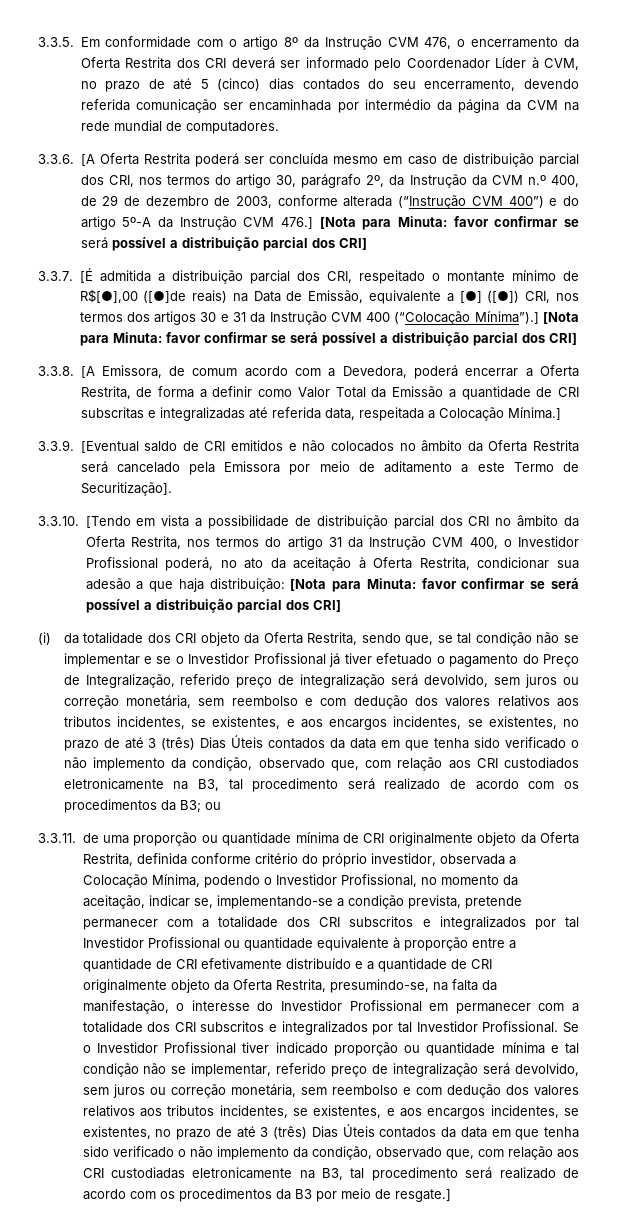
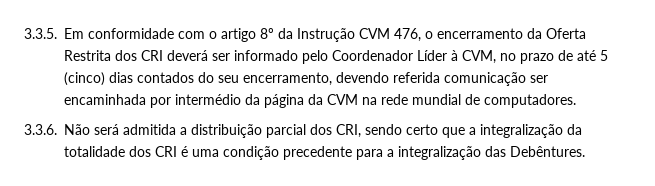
- 3.3.6. [A Oferta Restrita poderá ser concluída mesmo em caso de distribuição parcial dos CRI, nos termos do artigo 30, parágrafo 2º, da Instrução da CVM n.º 400, de 29 de dezembro de 2003, conforme alterada (“Instrução CVM 400”) e do artigo 5º-A da Instrução CVM 476.] [Nota para Minuta: favor confirmar se será possível a distribuição parcial dos CRI]
- 3.3.7. [É admitida a distribuição parcial dos CRI, respeitado o montante mínimo de R$[●],00 ([●]de reais) na Data de Emissão, equivalente a [●] ([●]) CRI, nos termos dos artigos 30 e 31 da Instrução CVM 400 (“Colocação Mínima”).] [Nota para Minuta: favor confirmar se será possível a distribuição parcial dos CRI]
- 3.3.8. [A Emissora, de comum acordo com a Devedora, poderá encerrar a Oferta Restrita, de forma a definir como Valor Total da Emissão a quantidade de CRI subscritas e integralizadas até referida data, respeitada a Colocação Mínima.]
- 3.3.9. [Eventual saldo de CRI emitidos e não colocados no âmbito da Oferta Restrita será cancelado pela Emissora por meio de aditamento a este Termo de Securitização].
- 3.3.10. [Tendo em vista a possibilidade de distribuição parcial dos CRI no âmbito da Oferta Restrita, nos termos do artigo 31 da Instrução CVM 400, o Investidor Profissional poderá, no ato da aceitação à Oferta Restrita, condicionar sua adesão a que haja distribuição: [Nota para Minuta: favor confirmar se será possível a distribuição parcial dos CRI]
- (i) da totalidade dos CRI objeto da Oferta Restrita, sendo que, se tal condição não se implementar e se o Investidor Profissional já tiver efetuado o pagamento do Preço de Integralização, referido preço de integralização será devolvido, sem juros ou correção monetária, sem reembolso e com dedução dos valores relativos aos tributos incidentes, se existentes, e aos encargos incidentes, se existentes, no prazo de até 3 (três) Dias Úteis contados da data em que tenha sido verificado o não implemento da condição, observado que, com relação aos CRI custodiados eletronicamente na B3, tal procedimento será realizado de acordo com os procedimentos da B3; ou
- 3.3.11. de uma proporção ou quantidade mínima de CRI originalmente objeto da Oferta Restrita, definida conforme critério do próprio investidor, observada a Colocação Mínima, podendo o Investidor Profissional, no momento da aceitação, indicar se, implementando-se a condição prevista, pretende permanecer com a totalidade dos CRI subscritos e integralizados por tal Investidor Profissional ou quantidade equivalente à proporção entre a quantidade de CRI efetivamente distribuído e a quantidade de CRI originalmente objeto da Oferta Restrita, presumindo-se, na falta da manifestação, o interesse do Investidor Profissional em permanecer com a totalidade dos CRI subscritos e integralizados por tal Investidor Profissional. Se o Investidor Profissional tiver indicado proporção ou quantidade mínima e tal condição não se implementar, referido preço de integralização será devolvido, sem juros ou correção monetária, sem reembolso e com dedução dos valores relativos aos tributos incidentes, se existentes, e aos encargos incidentes, se existentes, no prazo de até 3 (três) Dias Úteis contados da data em que tenha sido verificado o não implemento da condição, observado que, com relação aos CRI custodiadas eletronicamente na B3, tal procedimento será realizado de acordo com os procedimentos da B3 por meio de resgate.]
+ 3.3.6. Não será admitida a distribuição parcial dos CRI, sendo certo que a integralização da totalidade dos CRI é uma condição precedente para a integralização das Debêntures.

